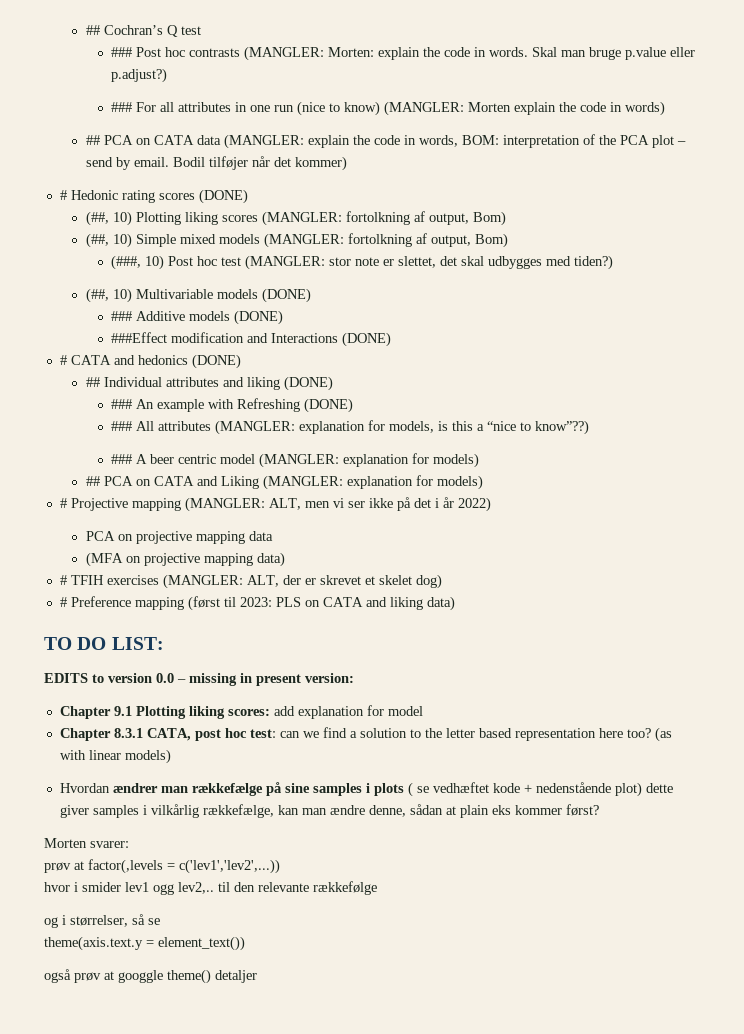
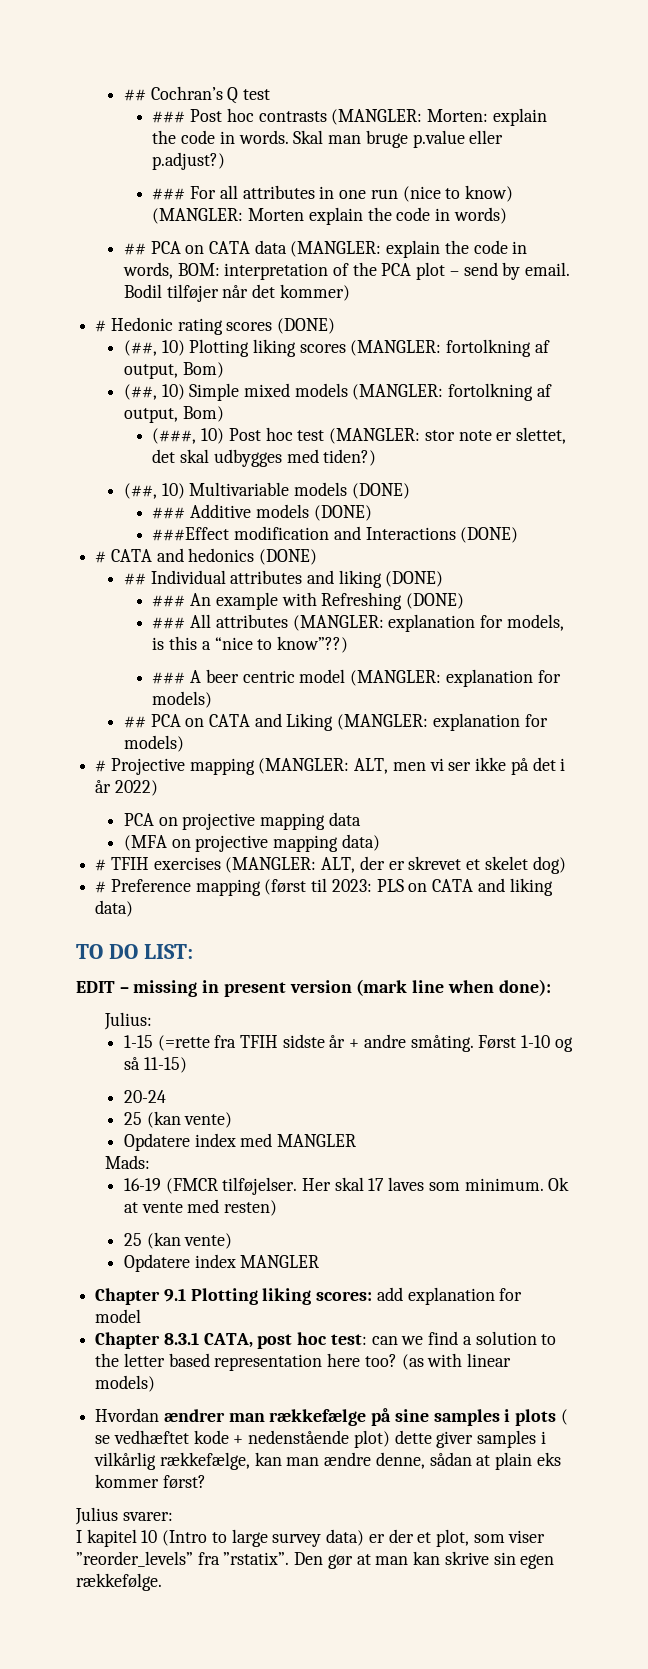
- EDITS to version 0.0 – missing in present version:
+ EDIT – missing in present version (mark line when done):
+ Julius:
+ 1-15 (=rette fra TFIH sidste år + andre småting. Først 1-10 og så 11-15)
+ 20-24
+ 25 (kan vente)
+ Opdatere index med MANGLER
+ Mads:
+ 16-19 (FMCR tilføjelser. Her skal 17 laves som minimum. Ok at vente med resten)
+ 25 (kan vente)
+ Opdatere index MANGLER
- Morten svarer:
+ Julius svarer:
- prøv at factor(,levels = c('lev1','lev2',...))
- hvor i smider lev1 ogg lev2,.. til den relevante rækkefølge
- og i størrelser, så se
- theme(axis.text.y = element_text())
- også prøv at googgle theme() detaljer
+ I kapitel 10 (Intro to large survey data) er der et plot, som viser ”reorder_levels” fra ”rstatix”. Den gør at man kan skrive sin egen rækkefølge.

